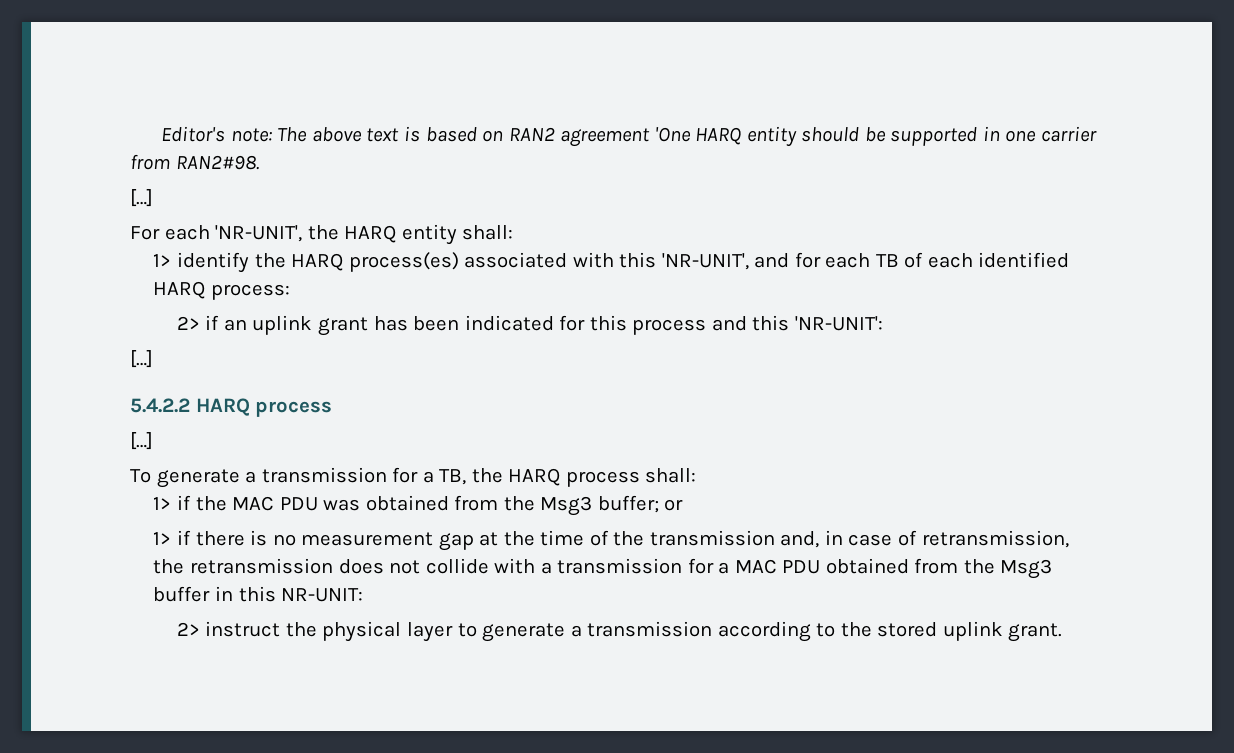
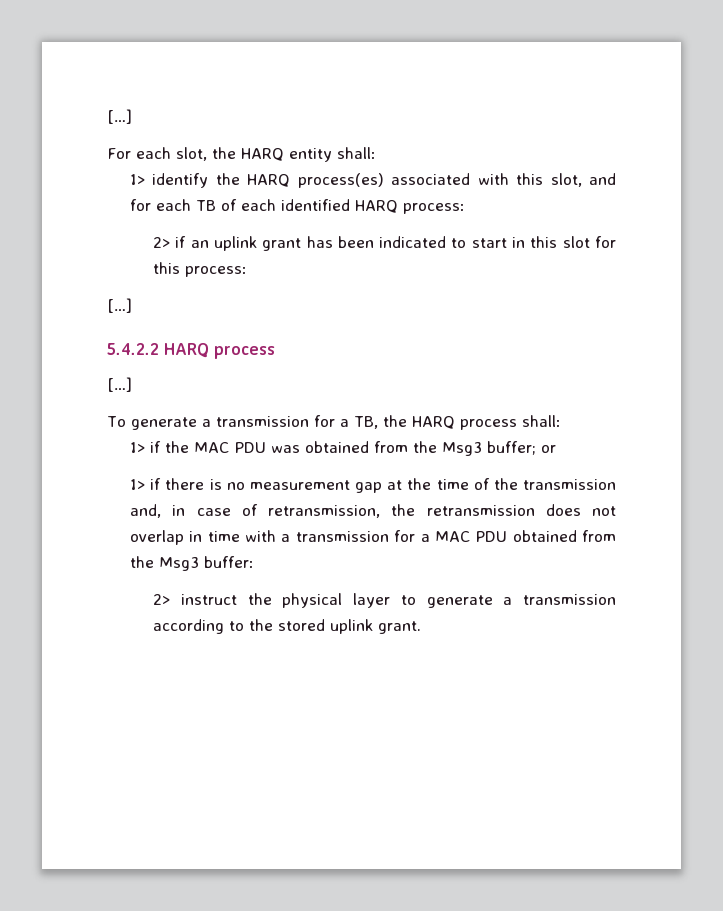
- Editor's note: The above text is based on RAN2 agreement 'One HARQ entity should be supported in one carrier from RAN2#98.
- For each 'NR-UNIT', the HARQ entity shall:
+ For each slot, the HARQ entity shall:
- 1> identify the HARQ process(es) associated with this 'NR-UNIT', and for each TB of each identified HARQ process:
+ 1> identify the HARQ process(es) associated with this slot, and for each TB of each identified HARQ process:
- 2> if an uplink grant has been indicated for this process and this 'NR-UNIT':
+ 2> if an uplink grant has been indicated to start in this slot for this process:
- 1> if there is no measurement gap at the time of the transmission and, in case of retransmission, the retransmission does not collide with a transmission for a MAC PDU obtained from the Msg3 buffer in this NR-UNIT:
+ 1> if there is no measurement gap at the time of the transmission and, in case of retransmission, the retransmission does not overlap in time with a transmission for a MAC PDU obtained from the Msg3 buffer:

